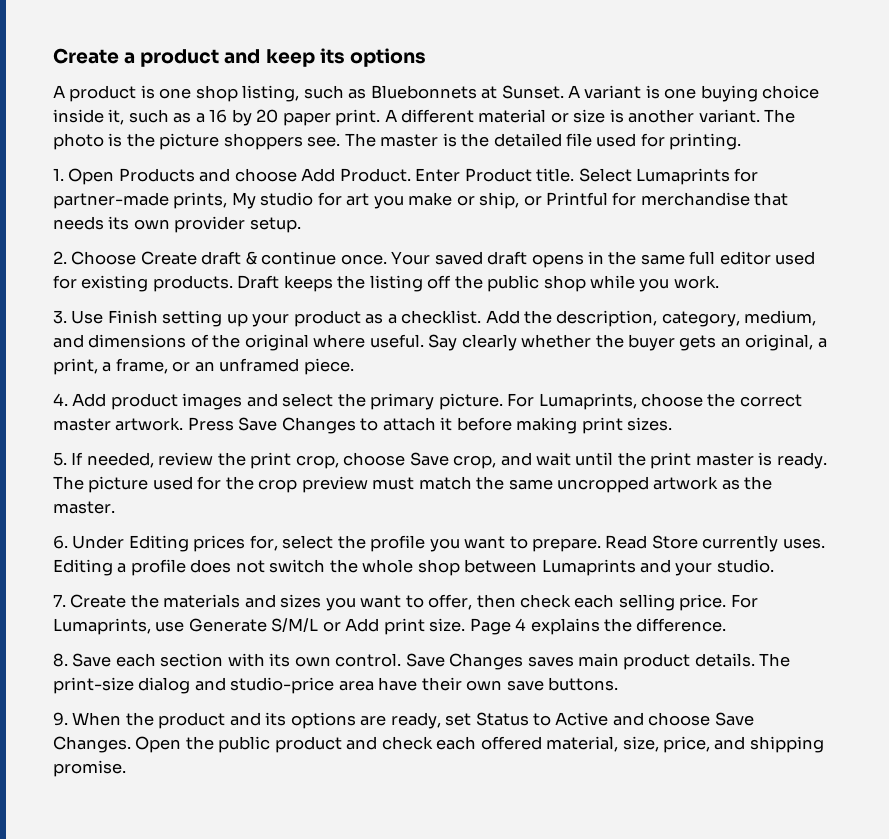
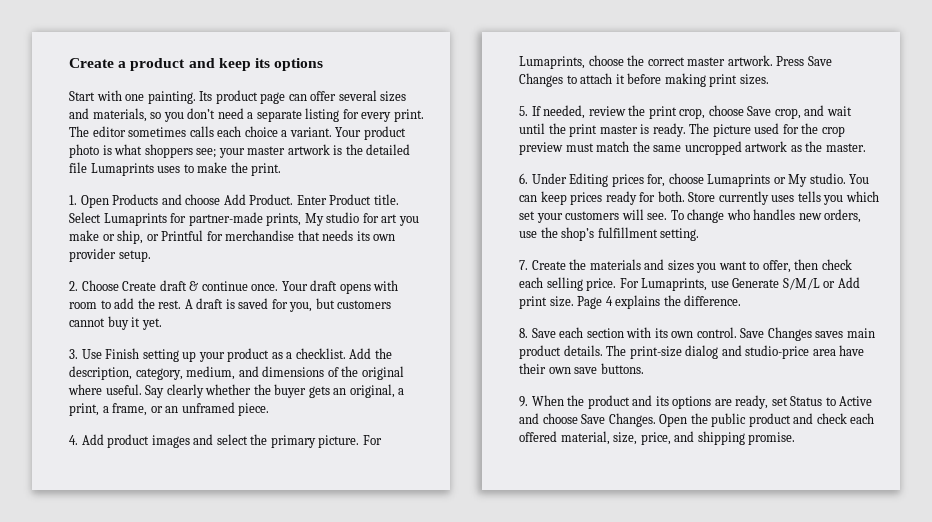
- A product is one shop listing, such as Bluebonnets at Sunset. A variant is one buying choice inside it, such as a 16 by 20 paper print. A different material or size is another variant. The photo is the picture shoppers see. The master is the detailed file used for printing.
+ Start with one painting. Its product page can offer several sizes and materials, so you don’t need a separate listing for every print. The editor sometimes calls each choice a variant. Your product photo is what shoppers see; your master artwork is the detailed file Lumaprints uses to make the print.
- Your saved draft opens in the same full editor used for existing products. Draft keeps the listing off the public shop while you work.
+ Your draft opens with room to add the rest. A draft is saved for you, but customers cannot buy it yet.
- 6. Under Editing prices for, select the profile you want to prepare. Read Store currently uses. Editing a profile does not switch the whole shop between Lumaprints and your studio.
+ 6. Under Editing prices for, choose Lumaprints or My studio. You can keep prices ready for both. Store currently uses tells you which set your customers will see. To change who handles new orders, use the shop’s fulfillment setting.

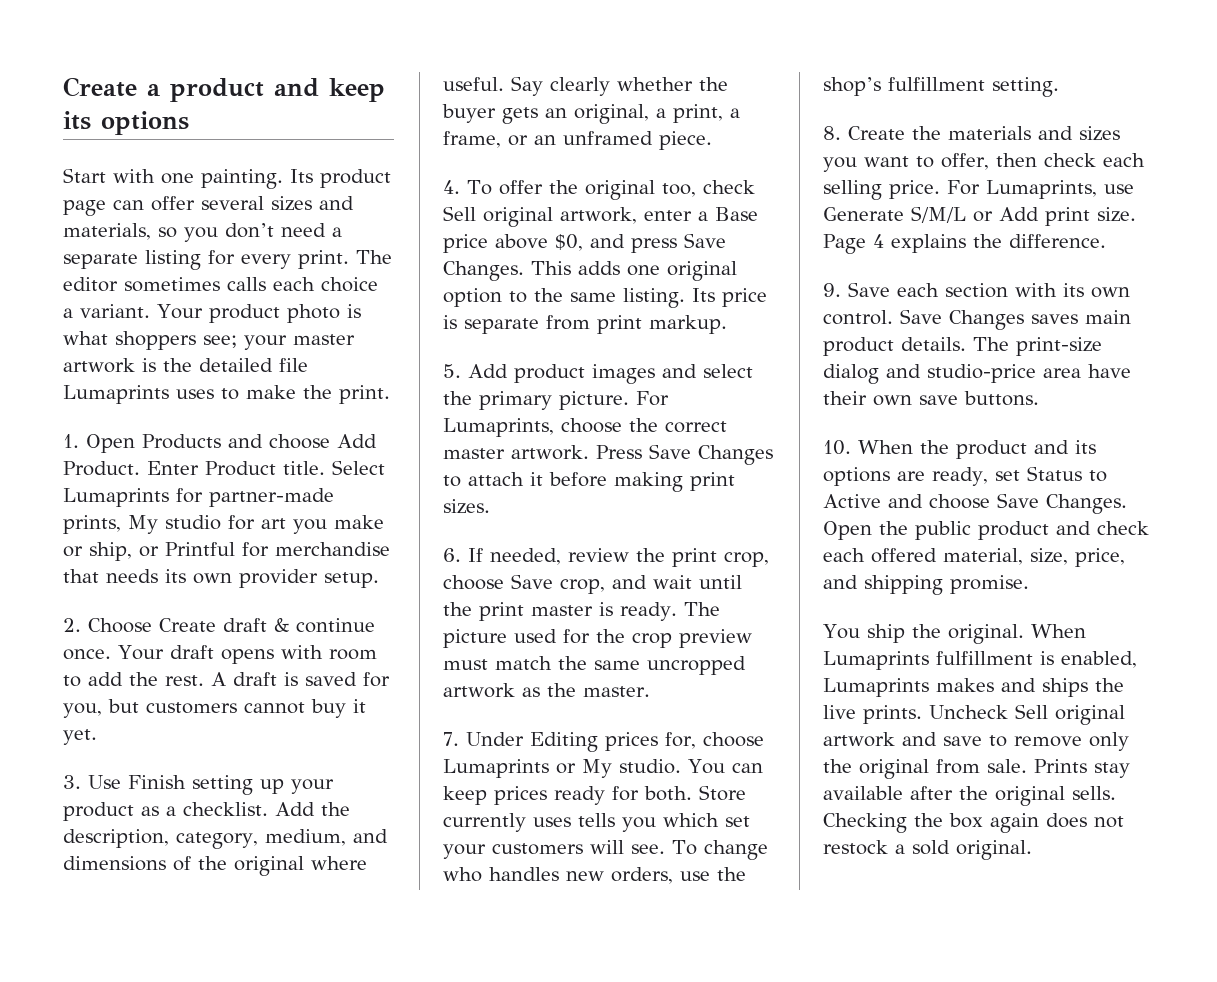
- 4. Add product images and select the primary picture.
+ 4. To offer the original too, check Sell original artwork, enter a Base price above $0, and press Save Changes. This adds one original option to the same listing. Its price is separate from print markup.
+ 5. Add product images and select the primary picture.
- 5. If needed, review the print crop, choose Save crop, and wait until the print master is ready.
+ 6. If needed, review the print crop, choose Save crop, and wait until the print master is ready.
- 6. Under Editing prices for, choose Lumaprints or My studio.
+ 7. Under Editing prices for, choose Lumaprints or My studio.
- 7. Create the materials and sizes you want to offer, then check each selling price.
+ 8. Create the materials and sizes you want to offer, then check each selling price.
- 8. Save each section with its own control.
+ 9. Save each section with its own control.
- 9. When the product and its options are ready, set Status to Active and choose Save Changes.
+ 10. When the product and its options are ready, set Status to Active and choose Save Changes.
+ You ship the original. When Lumaprints fulfillment is enabled, Lumaprints makes and ships the live prints. Uncheck Sell original artwork and save to remove only the original from sale. Prints stay available after the original sells. Checking the box again does not restock a sold original.

